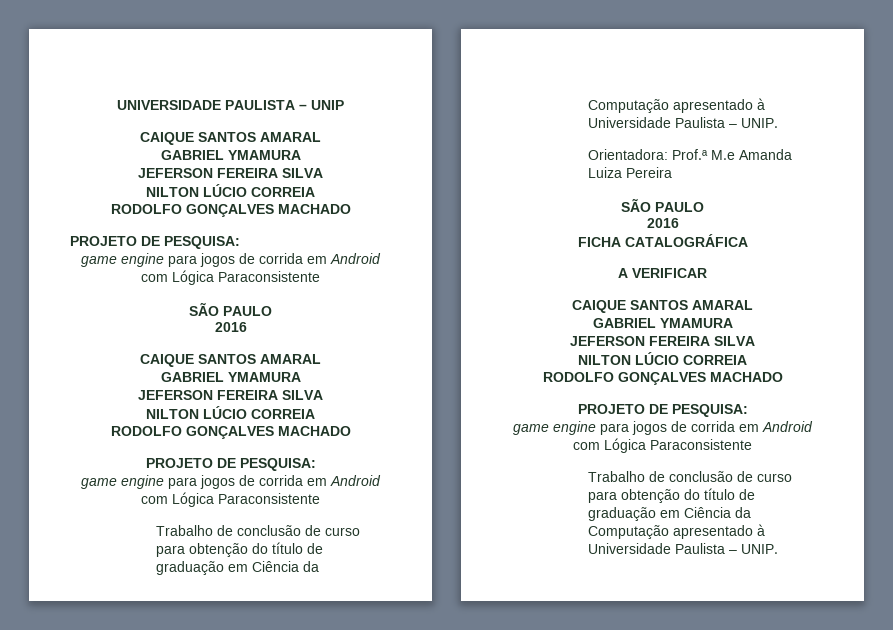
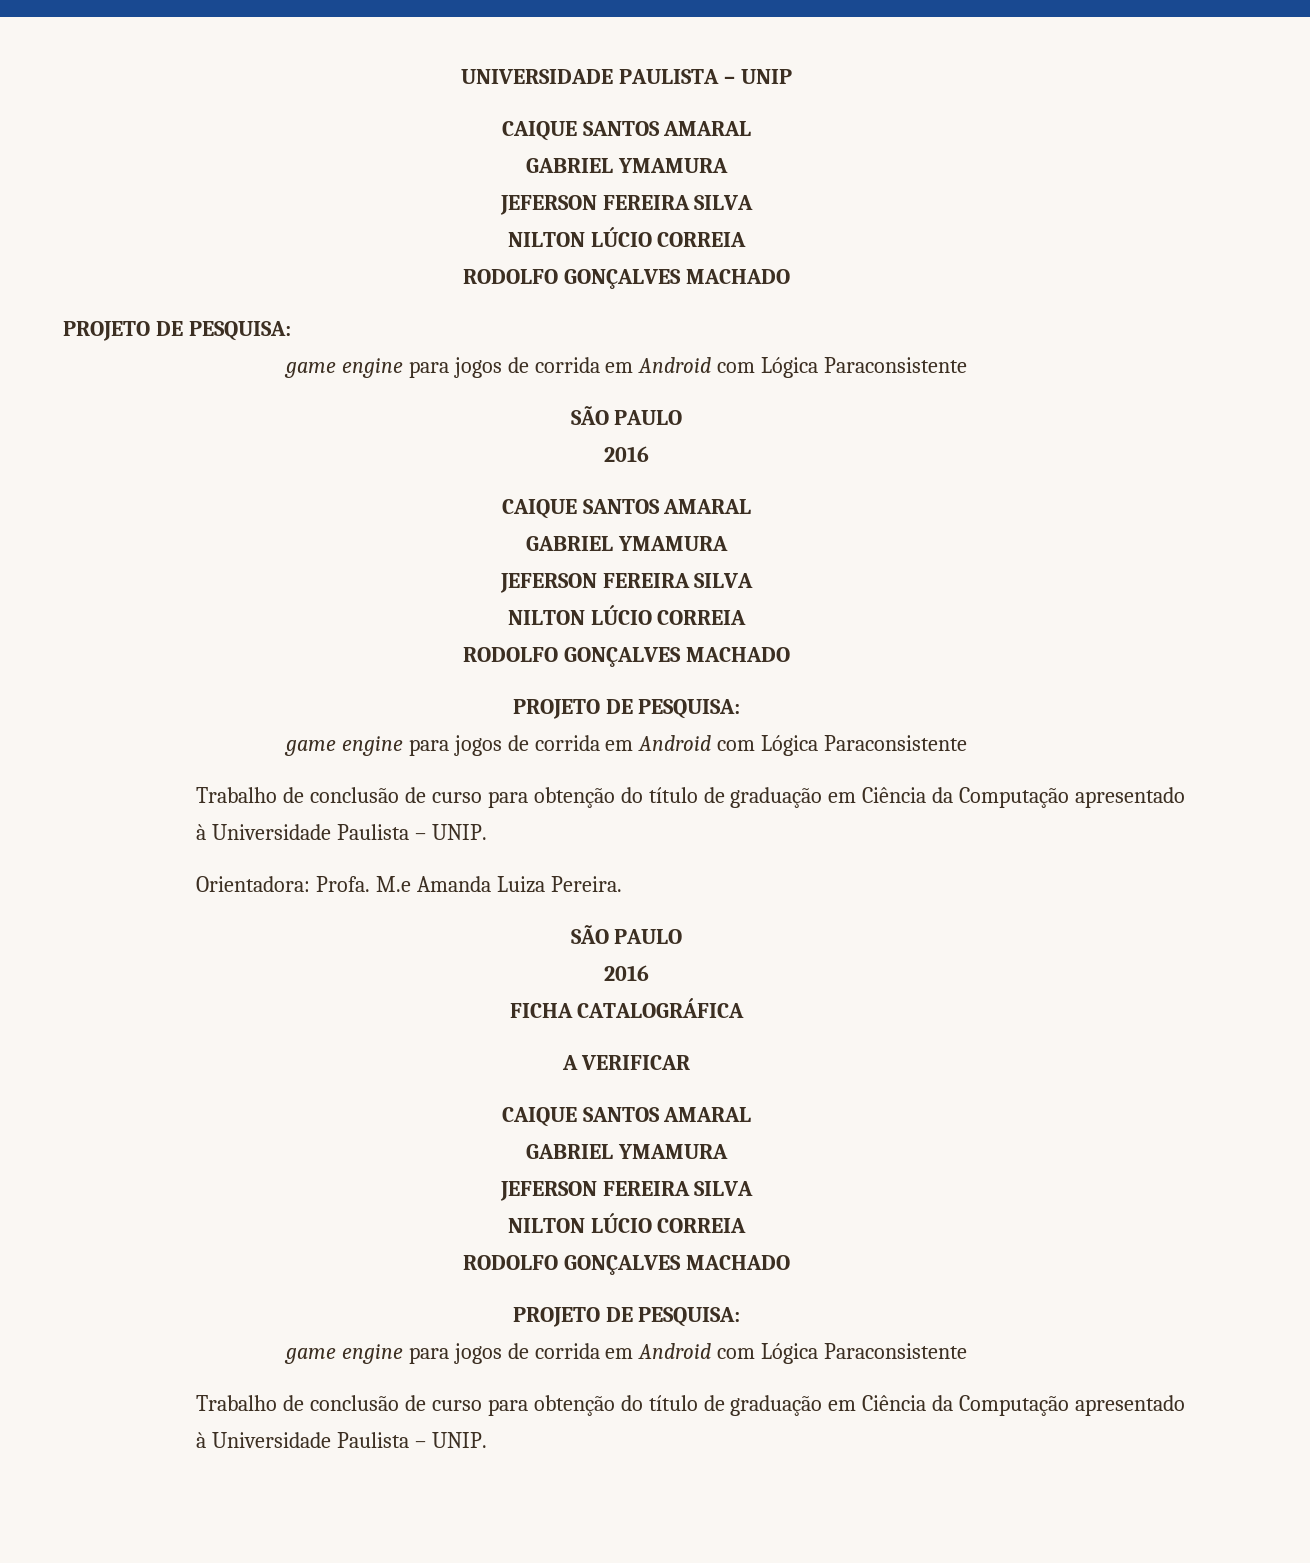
- Orientadora: Prof.ª M.e Amanda Luiza Pereira
+ Orientadora: Profa. M.e Amanda Luiza Pereira.

